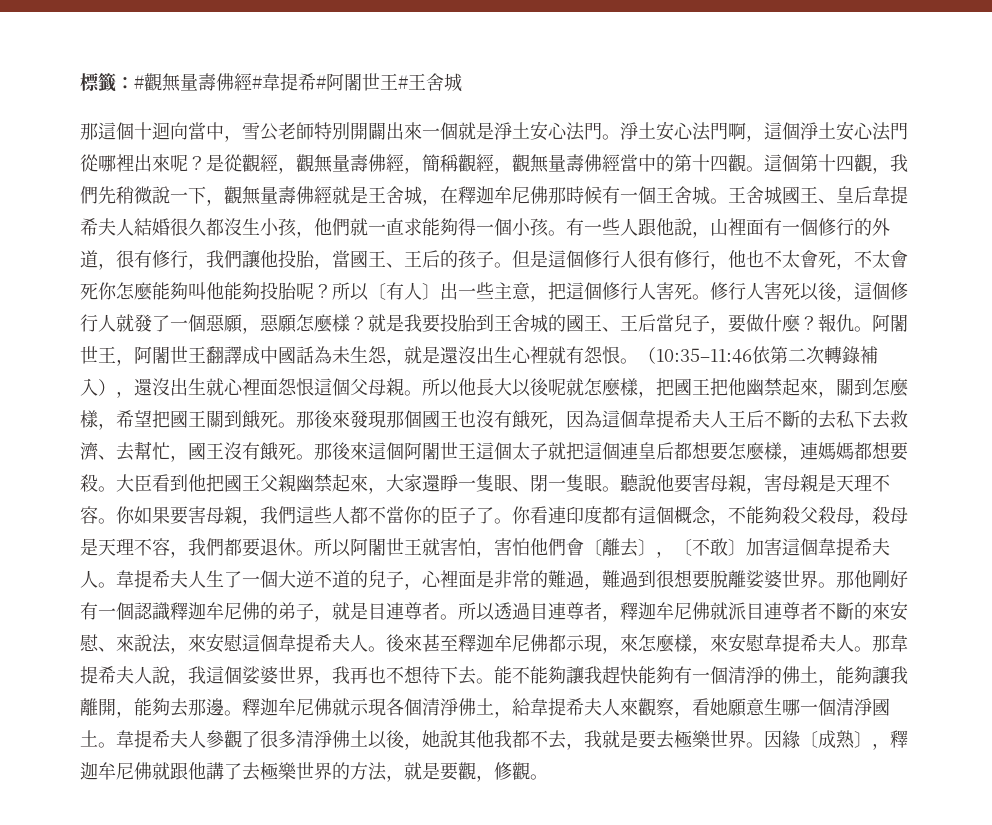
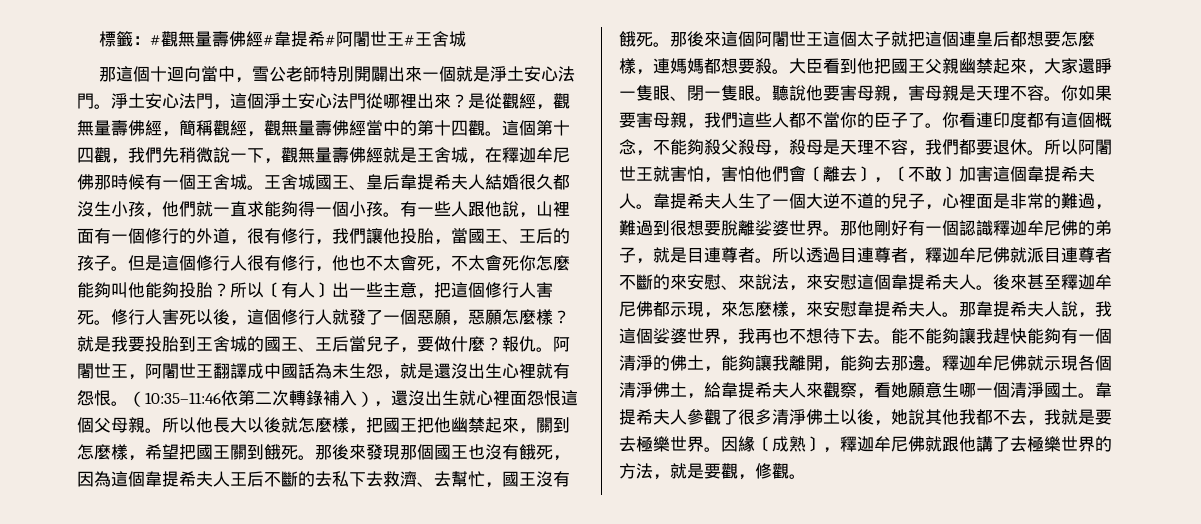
- 淨土安心法門啊，這個淨土安心法門從哪裡出來呢？
+ 淨土安心法門，這個淨土安心法門從哪裡出來？
- 但是這個修行人很有修行，他也不太會死，不太會死你怎麼能夠叫他能夠投胎呢？
+ 但是這個修行人很有修行，他也不太會死，不太會死你怎麼能夠叫他能夠投胎？
- 所以他長大以後呢就怎麼樣，把國王把他幽禁起來，關到怎麼樣，希望把國王關到餓死。
+ 所以他長大以後就怎麼樣，把國王把他幽禁起來，關到怎麼樣，希望把國王關到餓死。

